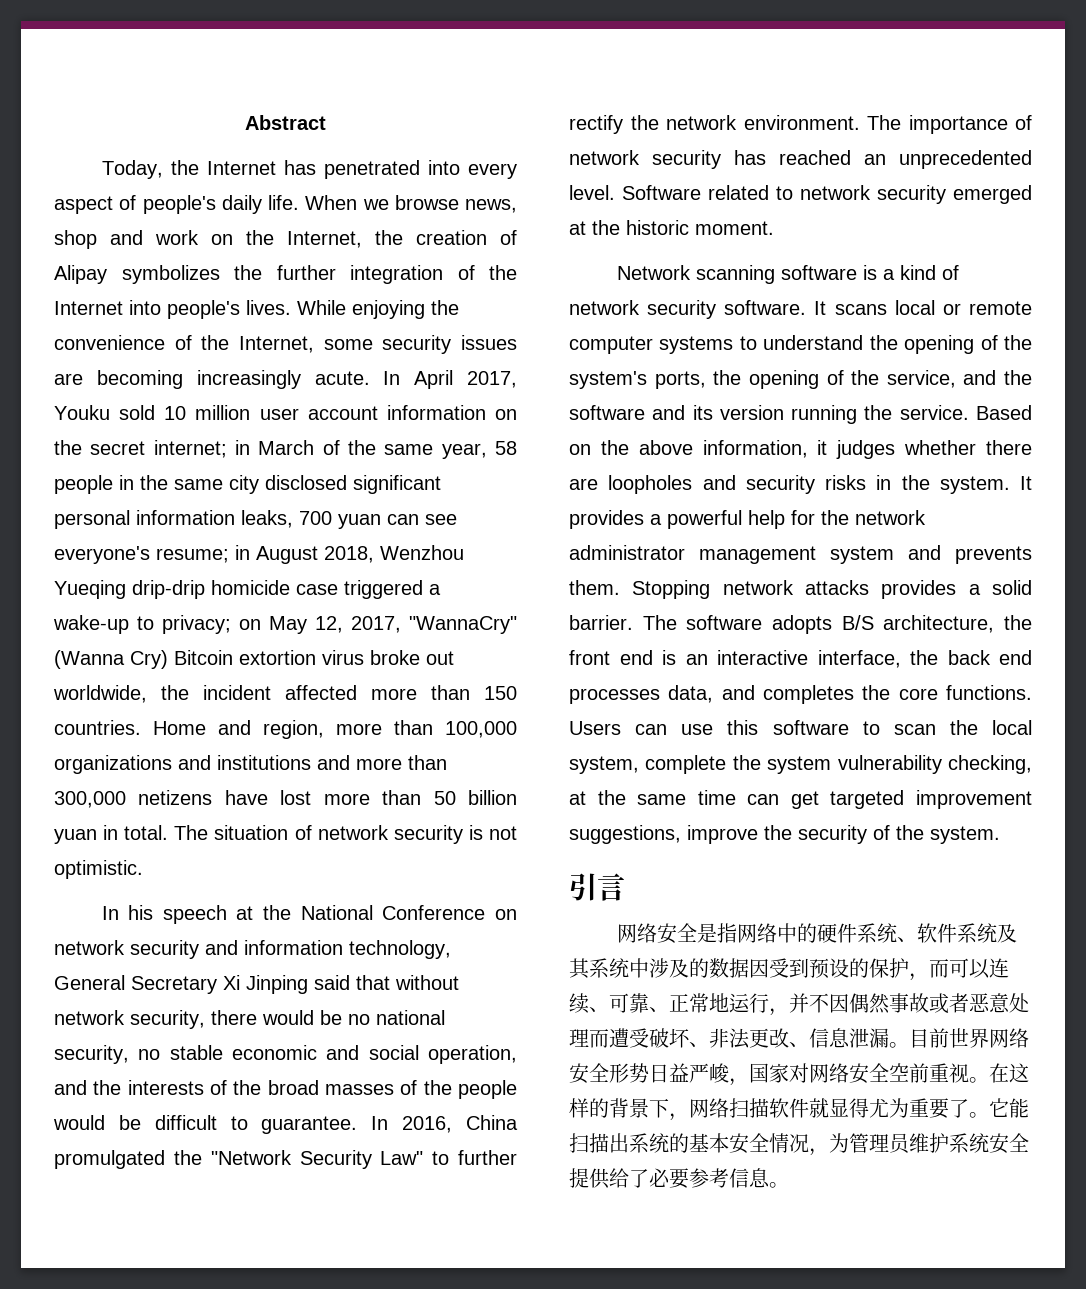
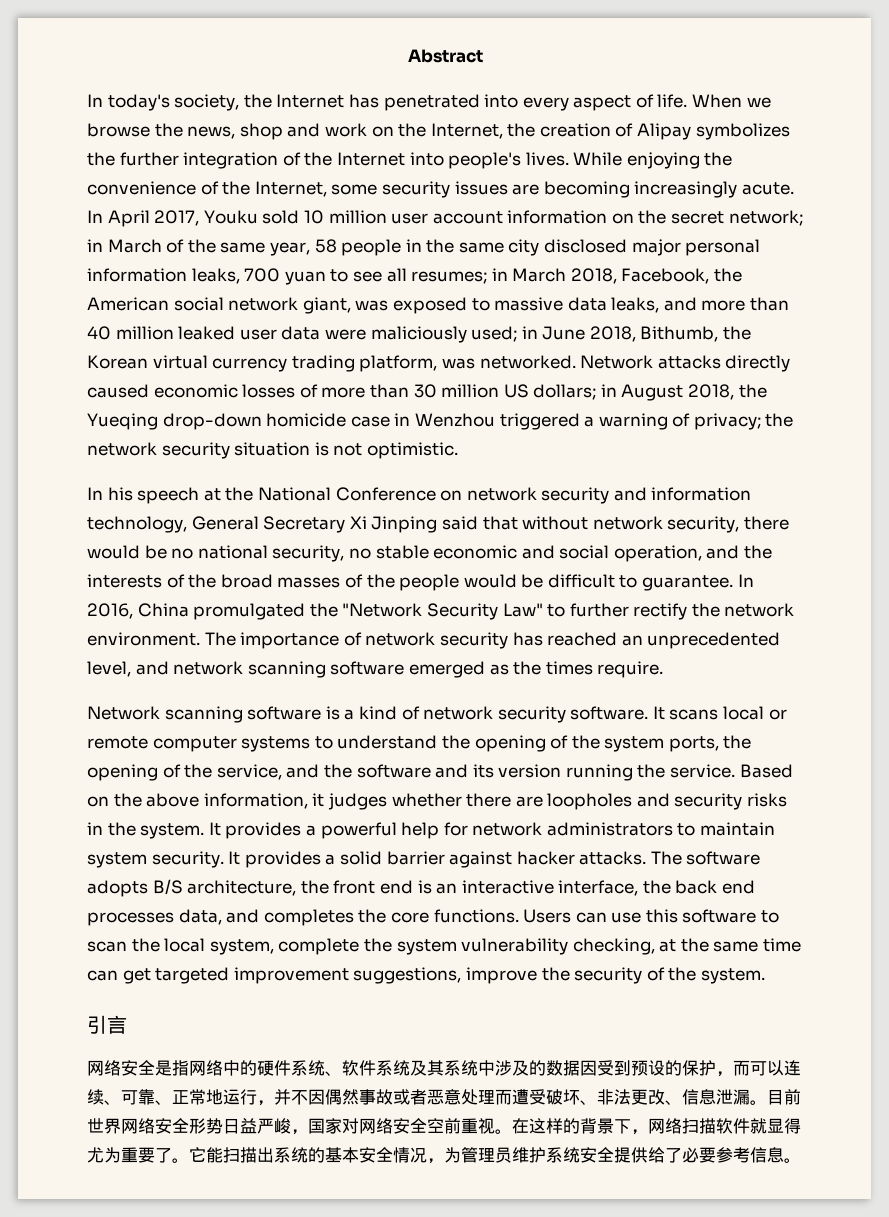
- Today, the Internet has penetrated into every aspect of people's daily life.
+ In today's society, the Internet has penetrated into every aspect of life.
- When we browse news, shop and work on the Internet, the creation of Alipay symbolizes the further integration of the Internet into people's lives.
+ When we browse the news, shop and work on the Internet, the creation of Alipay symbolizes the further integration of the Internet into people's lives.
- In April 2017, Youku sold 10 million user account information on the secret internet; in March of the same year, 58 people in the same city disclosed significant personal information leaks, 700 yuan can see everyone's resume; in August 2018, Wenzhou Yueqing drip-drip homicide case triggered a wake-up to privacy; on May 12, 2017, "WannaCry" (Wanna Cry) Bitcoin extortion virus broke out worldwide, the incident affected more than 150 countries. Home and region, more than 100,000 organizations and institutions and more than 300,000 netizens have lost more than 50 billion yuan in total. The situation of network security is not optimistic.
+ In April 2017, Youku sold 10 million user account information on the secret network; in March of the same year, 58 people in the same city disclosed major personal information leaks, 700 yuan to see all resumes; in March 2018, Facebook, the American social network giant, was exposed to massive data leaks, and more than 40 million leaked user data were maliciously used; in June 2018, Bithumb, the Korean virtual currency trading platform, was networked. Network attacks directly caused economic losses of more than 30 million US dollars; in August 2018, the Yueqing drop-down homicide case in Wenzhou triggered a warning of privacy; the network security situation is not optimistic.
- The importance of network security has reached an unprecedented level. Software related to network security emerged at the historic moment.
+ The importance of network security has reached an unprecedented level, and network scanning software emerged as the times require.
- It scans local or remote computer systems to understand the opening of the system's ports, the opening of the service, and the software and its version running the service.
+ It scans local or remote computer systems to understand the opening of the system ports, the opening of the service, and the software and its version running the service.
- It provides a powerful help for the network administrator management system and prevents them. Stopping network attacks provides a solid barrier.
+ It provides a powerful help for network administrators to maintain system security. It provides a solid barrier against hacker attacks.

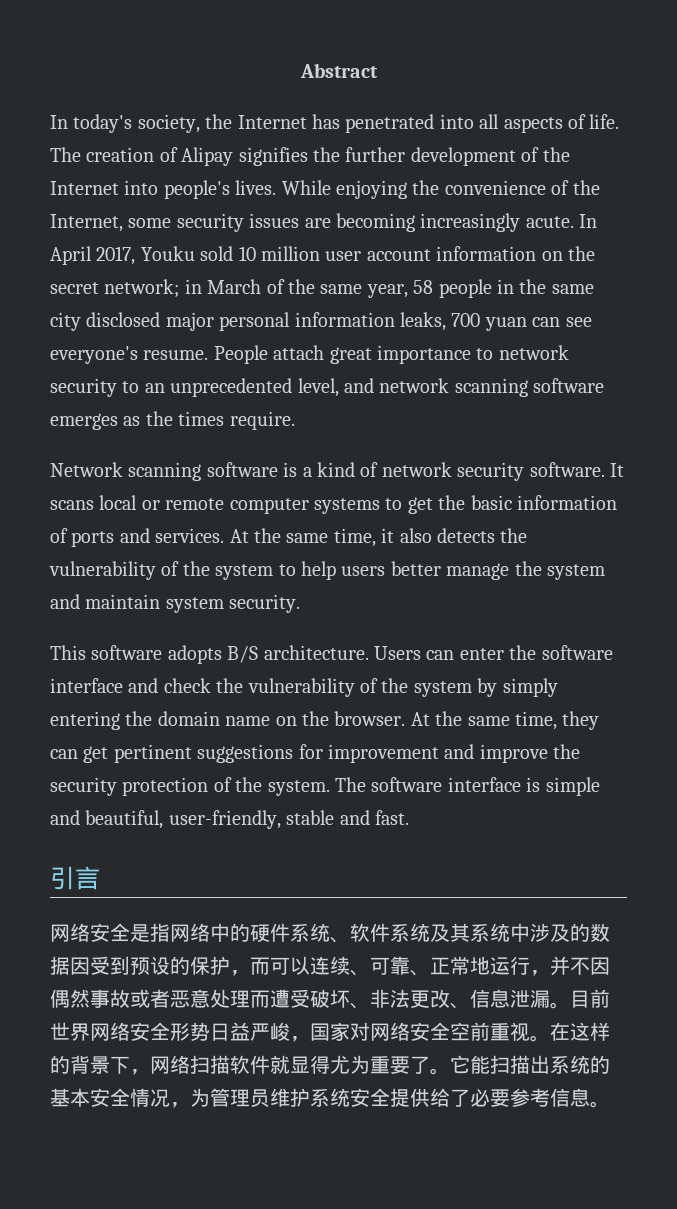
- In today's society, the Internet has penetrated into every aspect of life. When we browse the news, shop and work on the Internet, the creation of Alipay symbolizes the further integration of the Internet into people's lives.
+ In today's society, the Internet has penetrated into all aspects of life. The creation of Alipay signifies the further development of the Internet into people's lives.
- In April 2017, Youku sold 10 million user account information on the secret network; in March of the same year, 58 people in the same city disclosed major personal information leaks, 700 yuan to see all resumes; in March 2018, Facebook, the American social network giant, was exposed to massive data leaks, and more than 40 million leaked user data were maliciously used; in June 2018, Bithumb, the Korean virtual currency trading platform, was networked. Network attacks directly caused economic losses of more than 30 million US dollars; in August 2018, the Yueqing drop-down homicide case in Wenzhou triggered a warning of privacy; the network security situation is not optimistic.
- In his speech at the National Conference on network security and information technology, General Secretary Xi Jinping said that without network security, there would be no national security, no stable economic and social operation, and the interests of the broad masses of the people would be difficult to guarantee. In 2016, China promulgated the "Network Security Law" to further rectify the network environment. The importance of network security has reached an unprecedented level, and network scanning software emerged as the times require.
+ In April 2017, Youku sold 10 million user account information on the secret network; in March of the same year, 58 people in the same city disclosed major personal information leaks, 700 yuan can see everyone's resume. People attach great importance to network security to an unprecedented level, and network scanning software emerges as the times require.
- It scans local or remote computer systems to understand the opening of the system ports, the opening of the service, and the software and its version running the service. Based on the above information, it judges whether there are loopholes and security risks in the system. It provides a powerful help for network administrators to maintain system security. It provides a solid barrier against hacker attacks. The software adopts B/S architecture, the front end is an interactive interface, the back end processes data, and completes the core functions. Users can use this software to scan the local system, complete the system vulnerability checking, at the same time can get targeted improvement suggestions, improve the security of the system.
+ It scans local or remote computer systems to get the basic information of ports and services. At the same time, it also detects the vulnerability of the system to help users better manage the system and maintain system security.
+ This software adopts B/S architecture. Users can enter the software interface and check the vulnerability of the system by simply entering the domain name on the browser. At the same time, they can get pertinent suggestions for improvement and improve the security protection of the system. The software interface is simple and beautiful, user-friendly, stable and fast.

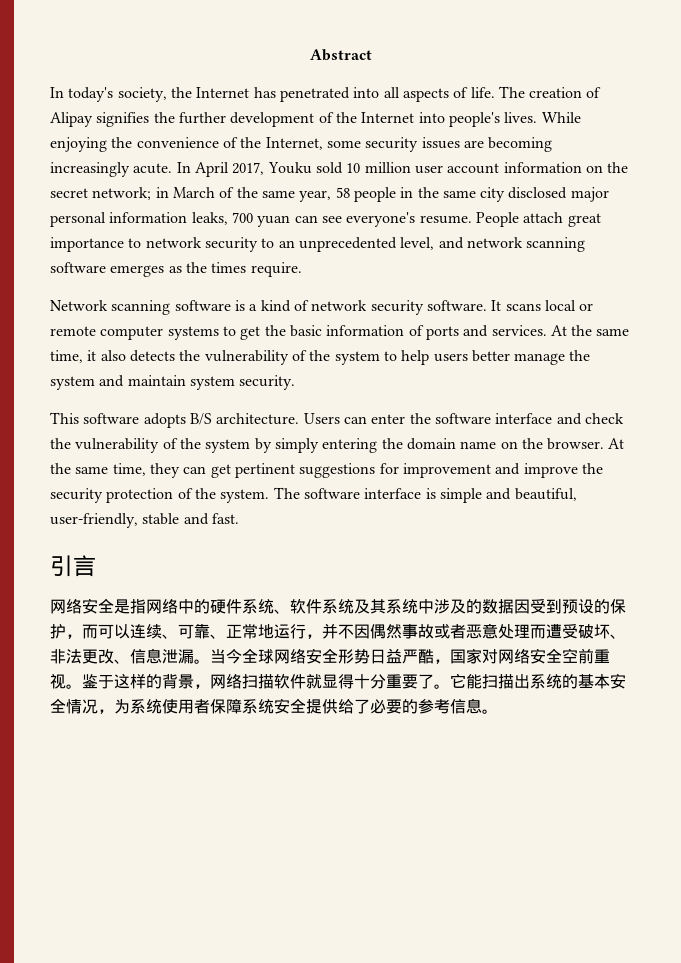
- 目前世界网络安全形势日益严峻，国家对网络安全空前重视。
+ 当今全球网络安全形势日益严酷，国家对网络安全空前重视。
- 在这样的背景下，网络扫描软件就显得尤为重要了。
+ 鉴于这样的背景，网络扫描软件就显得十分重要了。
- 它能扫描出系统的基本安全情况，为管理员维护系统安全提供给了必要参考信息。
+ 它能扫描出系统的基本安全情况，为系统使用者保障系统安全提供给了必要的参考信息。

